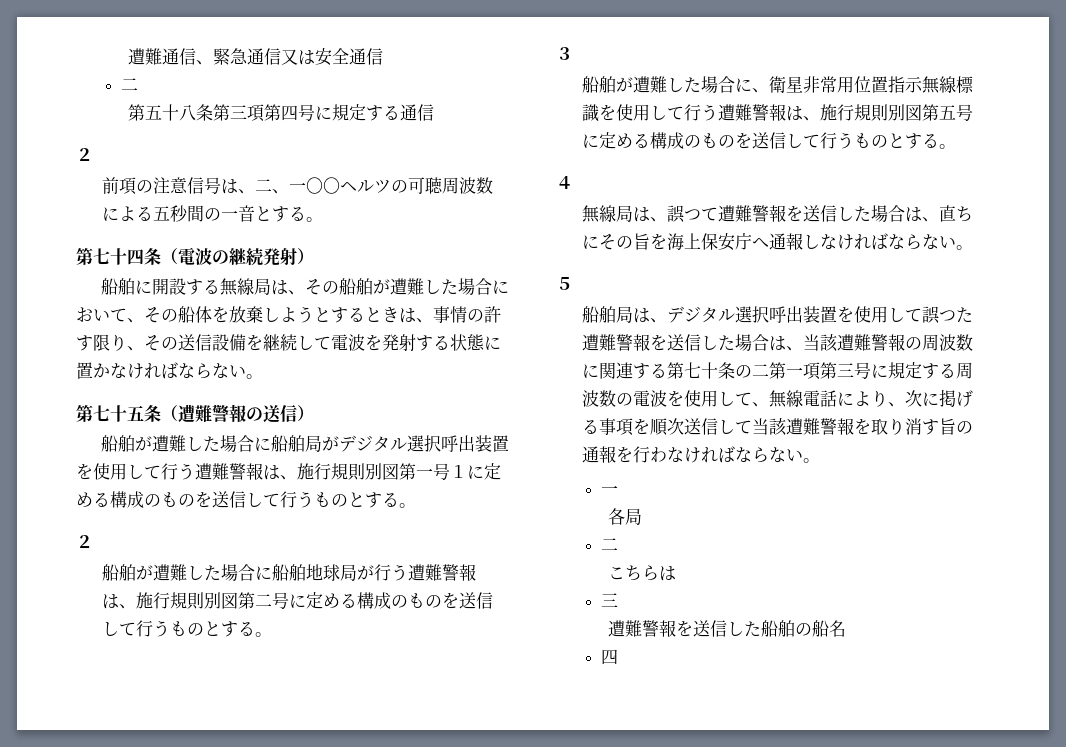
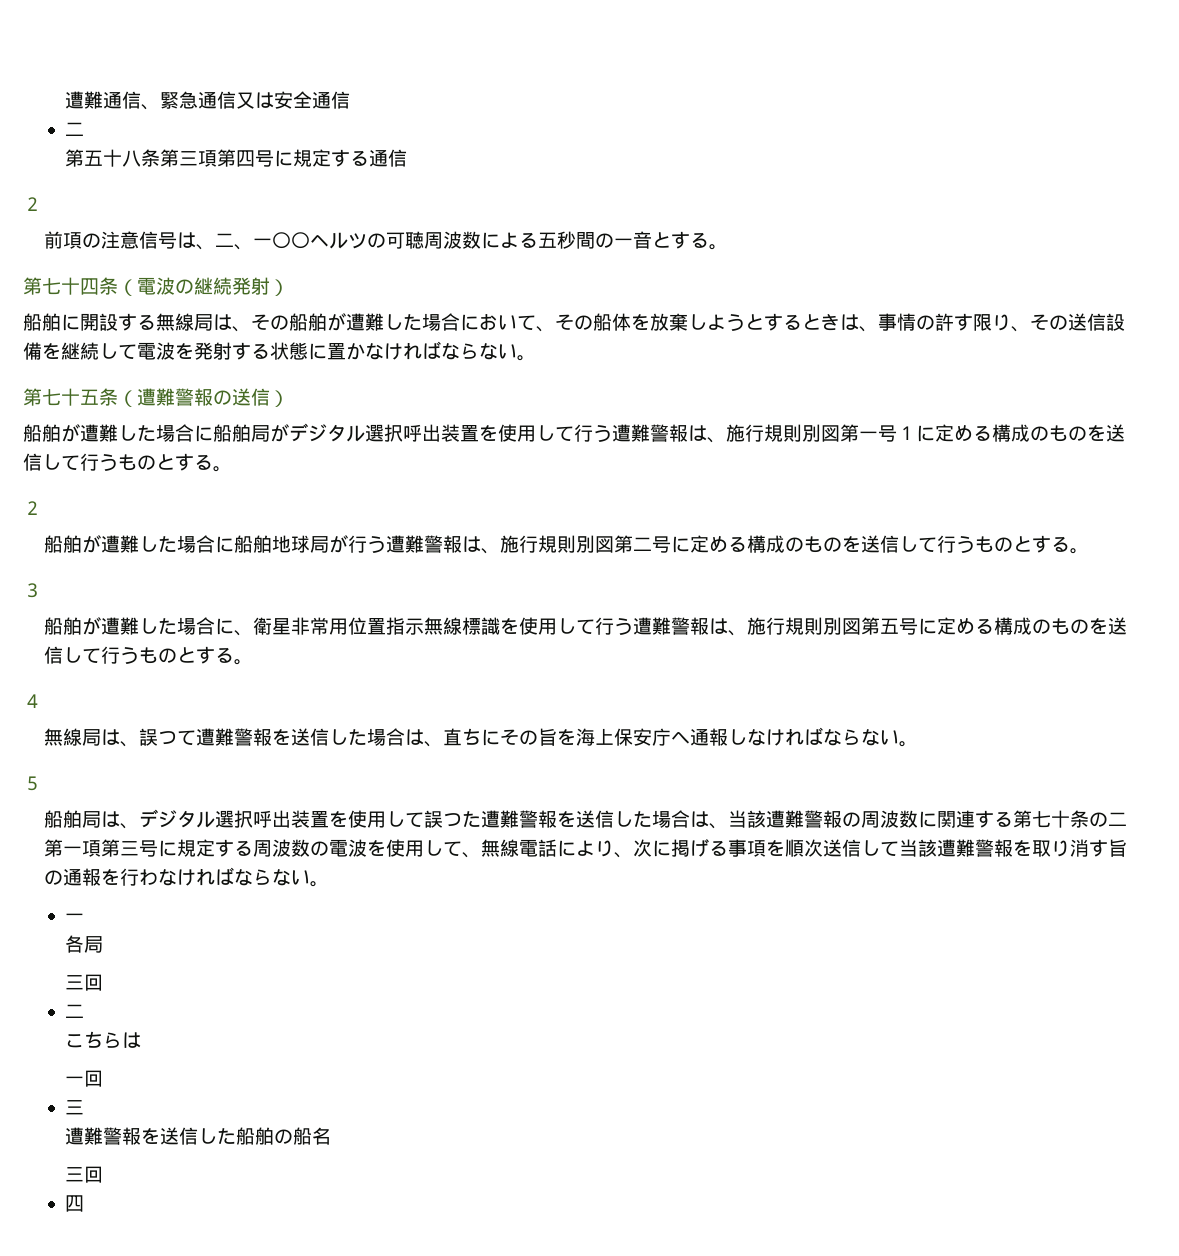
  各局
+ 三回
+ 一回
  遭難警報を送信した船舶の船名
+ 三回

